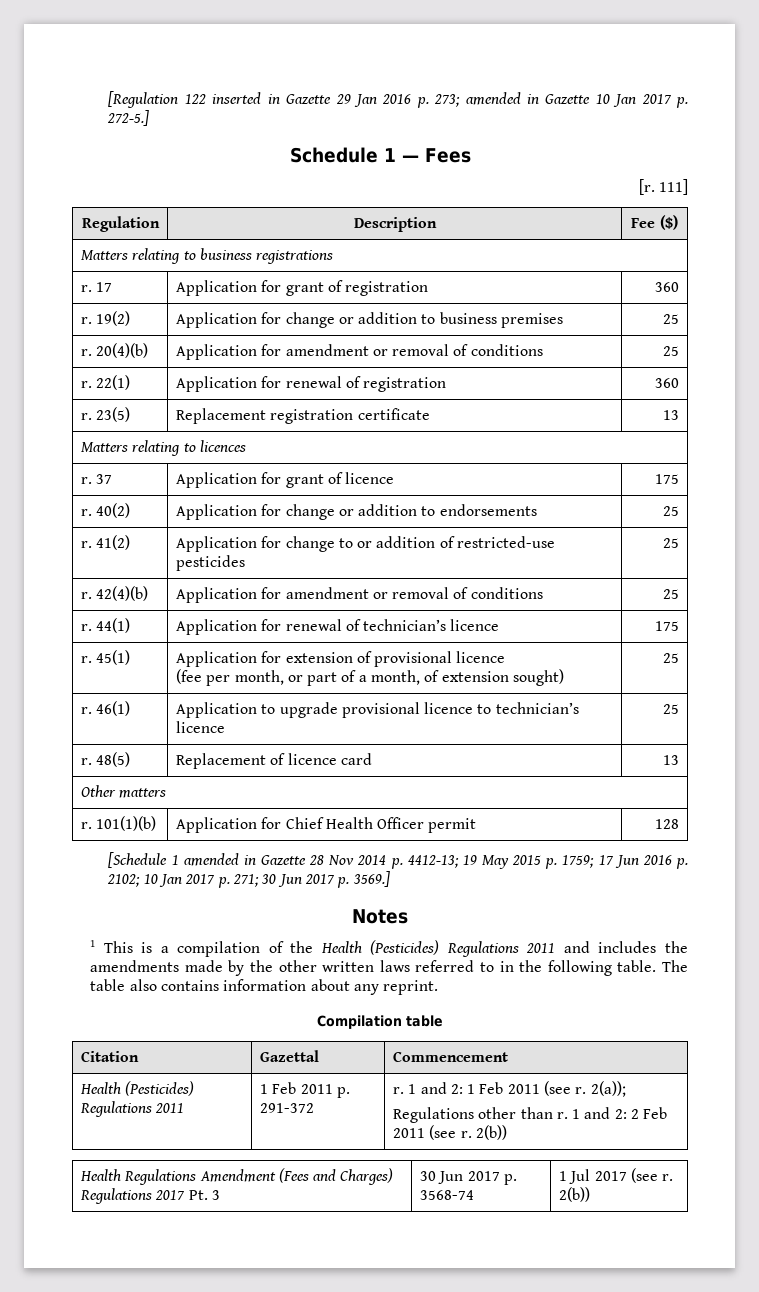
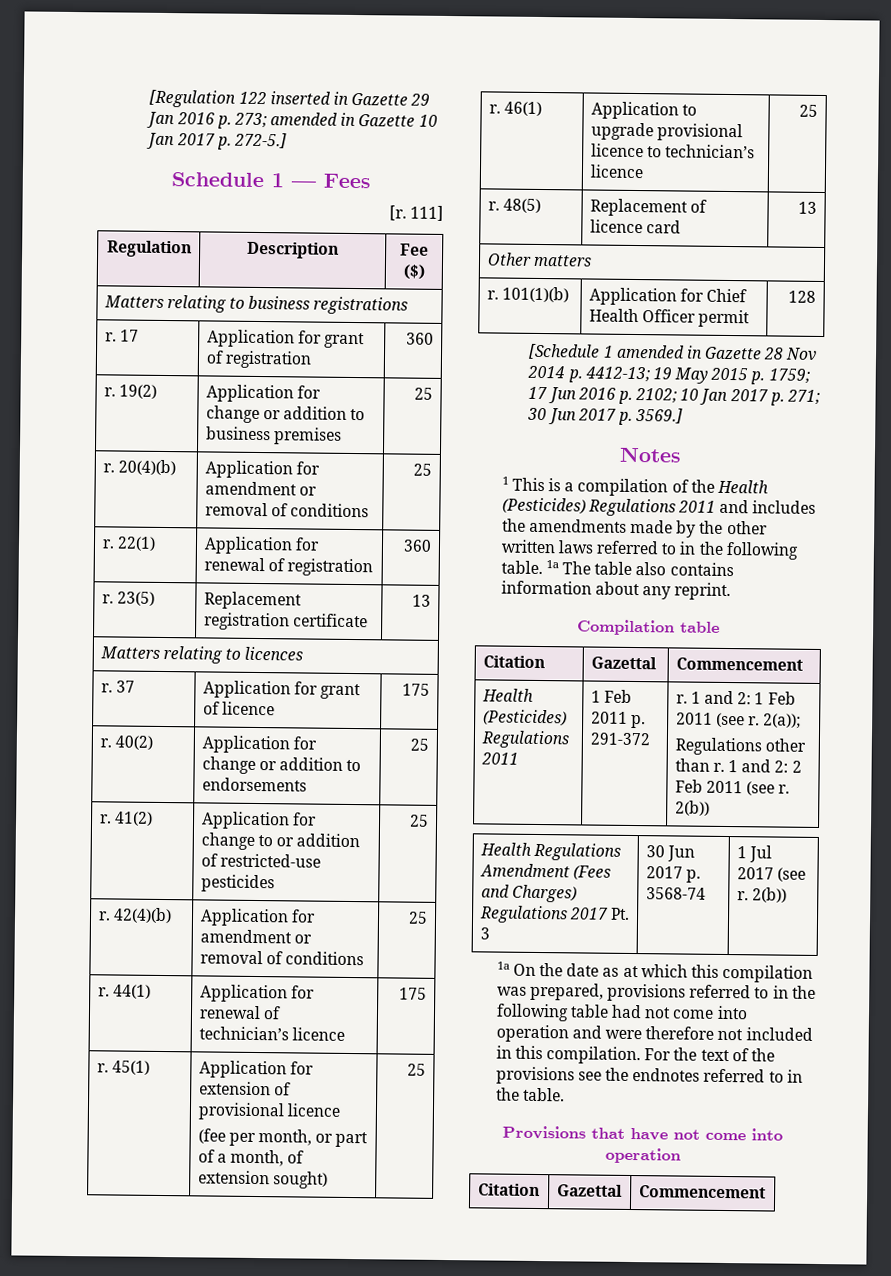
- The table also contains information about any reprint.
+ 1a The table also contains information about any reprint.
+ 1a On the date as at which this compilation was prepared, provisions referred to in the following table had not come into operation and were therefore not included in this compilation. For the text of the provisions see the endnotes referred to in the table.
+ Provisions that have not come into operation
+ Citation | Gazettal | Commencement

